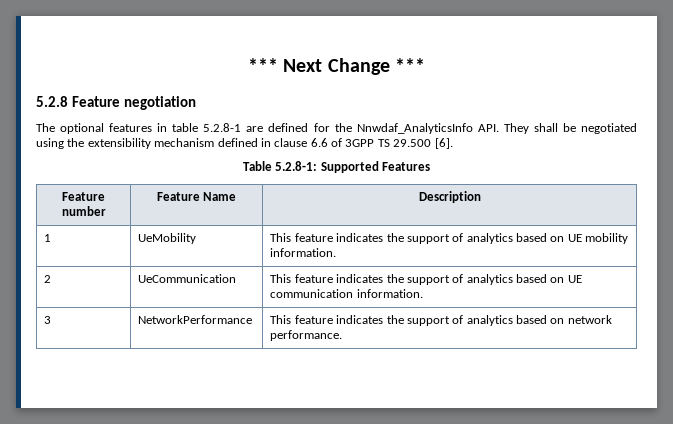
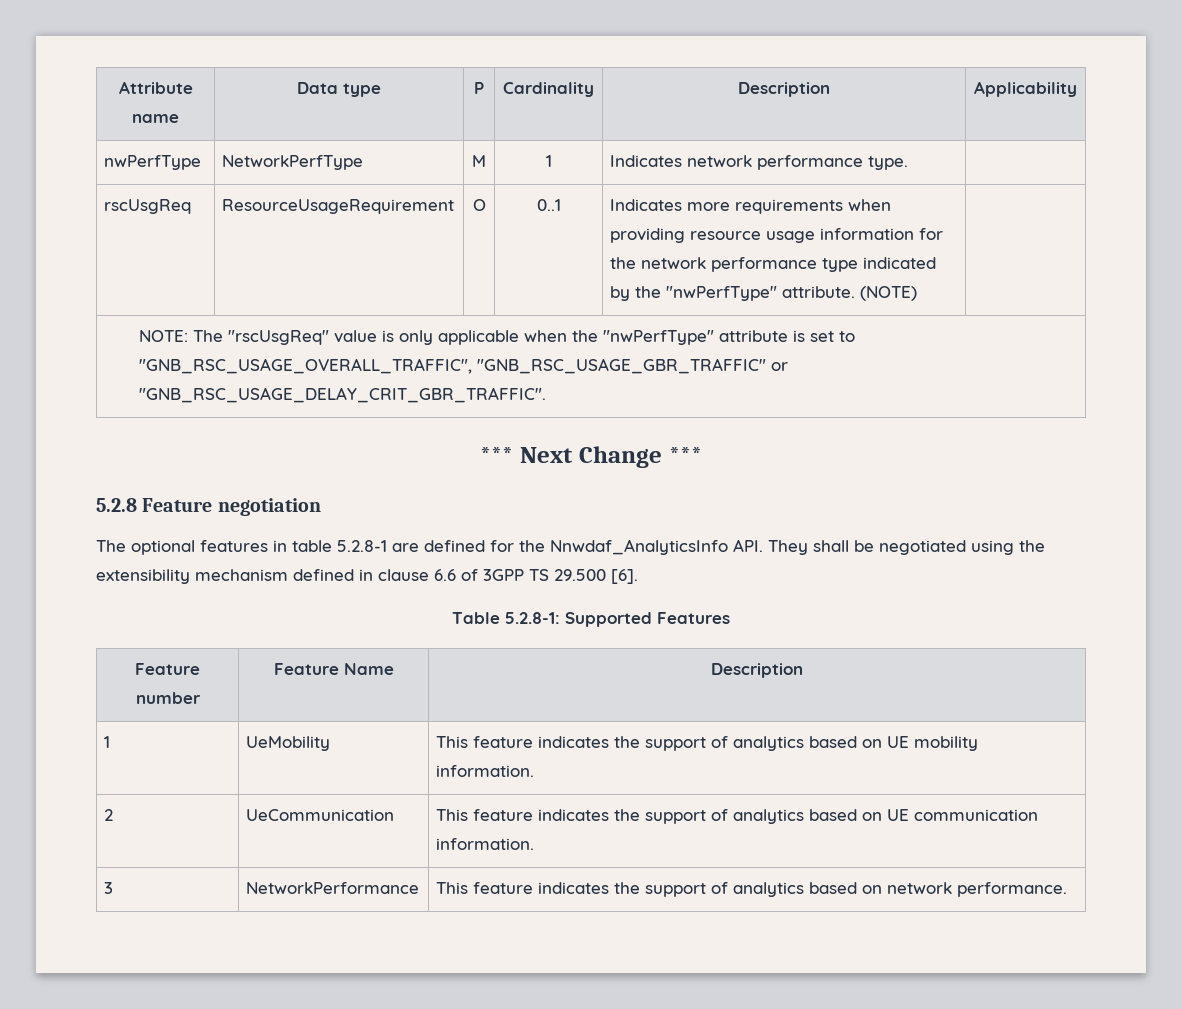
+ Attribute name | Data type | P | Cardinality | Description | Applicability
+ nwPerfType | NetworkPerfType | M | 1 | Indicates network performance type. |
+ rscUsgReq | ResourceUsageRequirement | O | 0..1 | Indicates more requirements when providing resource usage information for the network performance type indicated by the "nwPerfType" attribute. (NOTE) |
+ NOTE: The "rscUsgReq" value is only applicable when the "nwPerfType" attribute is set to "GNB_RSC_USAGE_OVERALL_TRAFFIC", "GNB_RSC_USAGE_GBR_TRAFFIC" or "GNB_RSC_USAGE_DELAY_CRIT_GBR_TRAFFIC".

